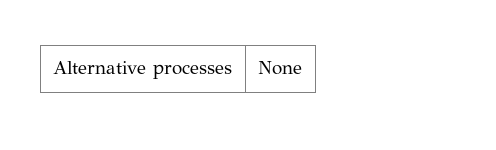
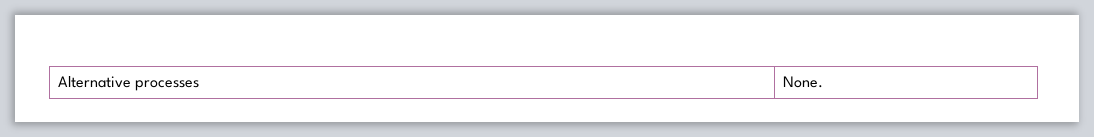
- Alternative processes | None
+ Alternative processes | None.

